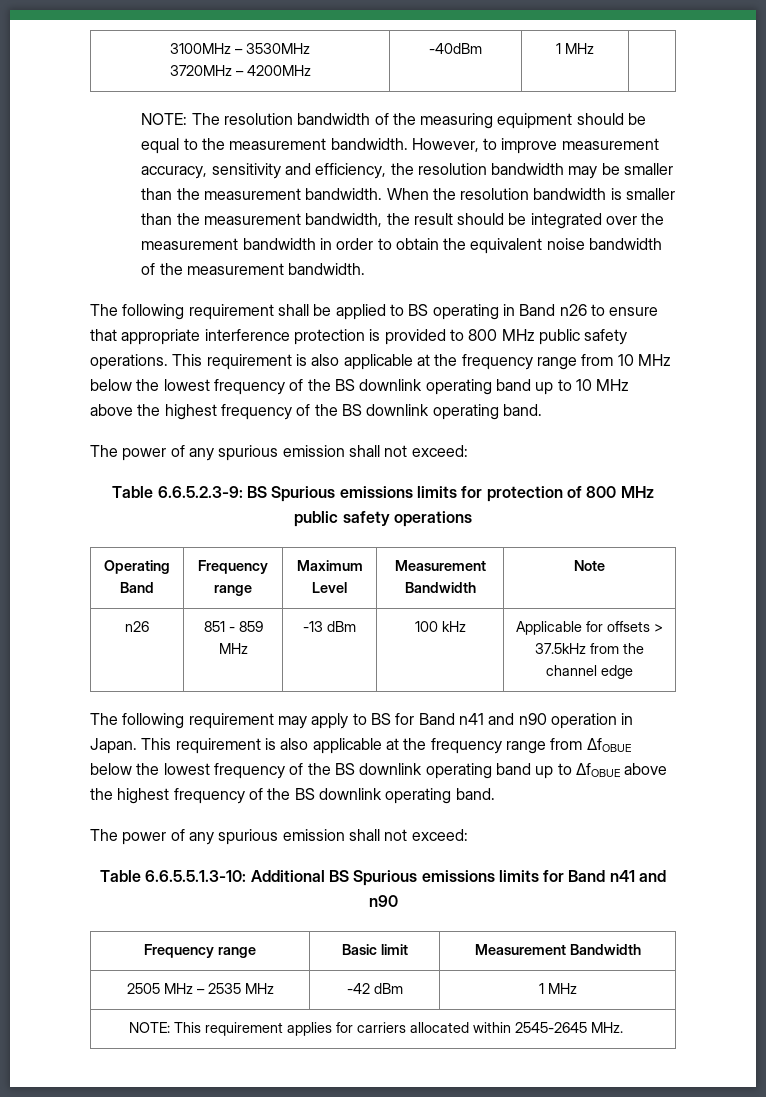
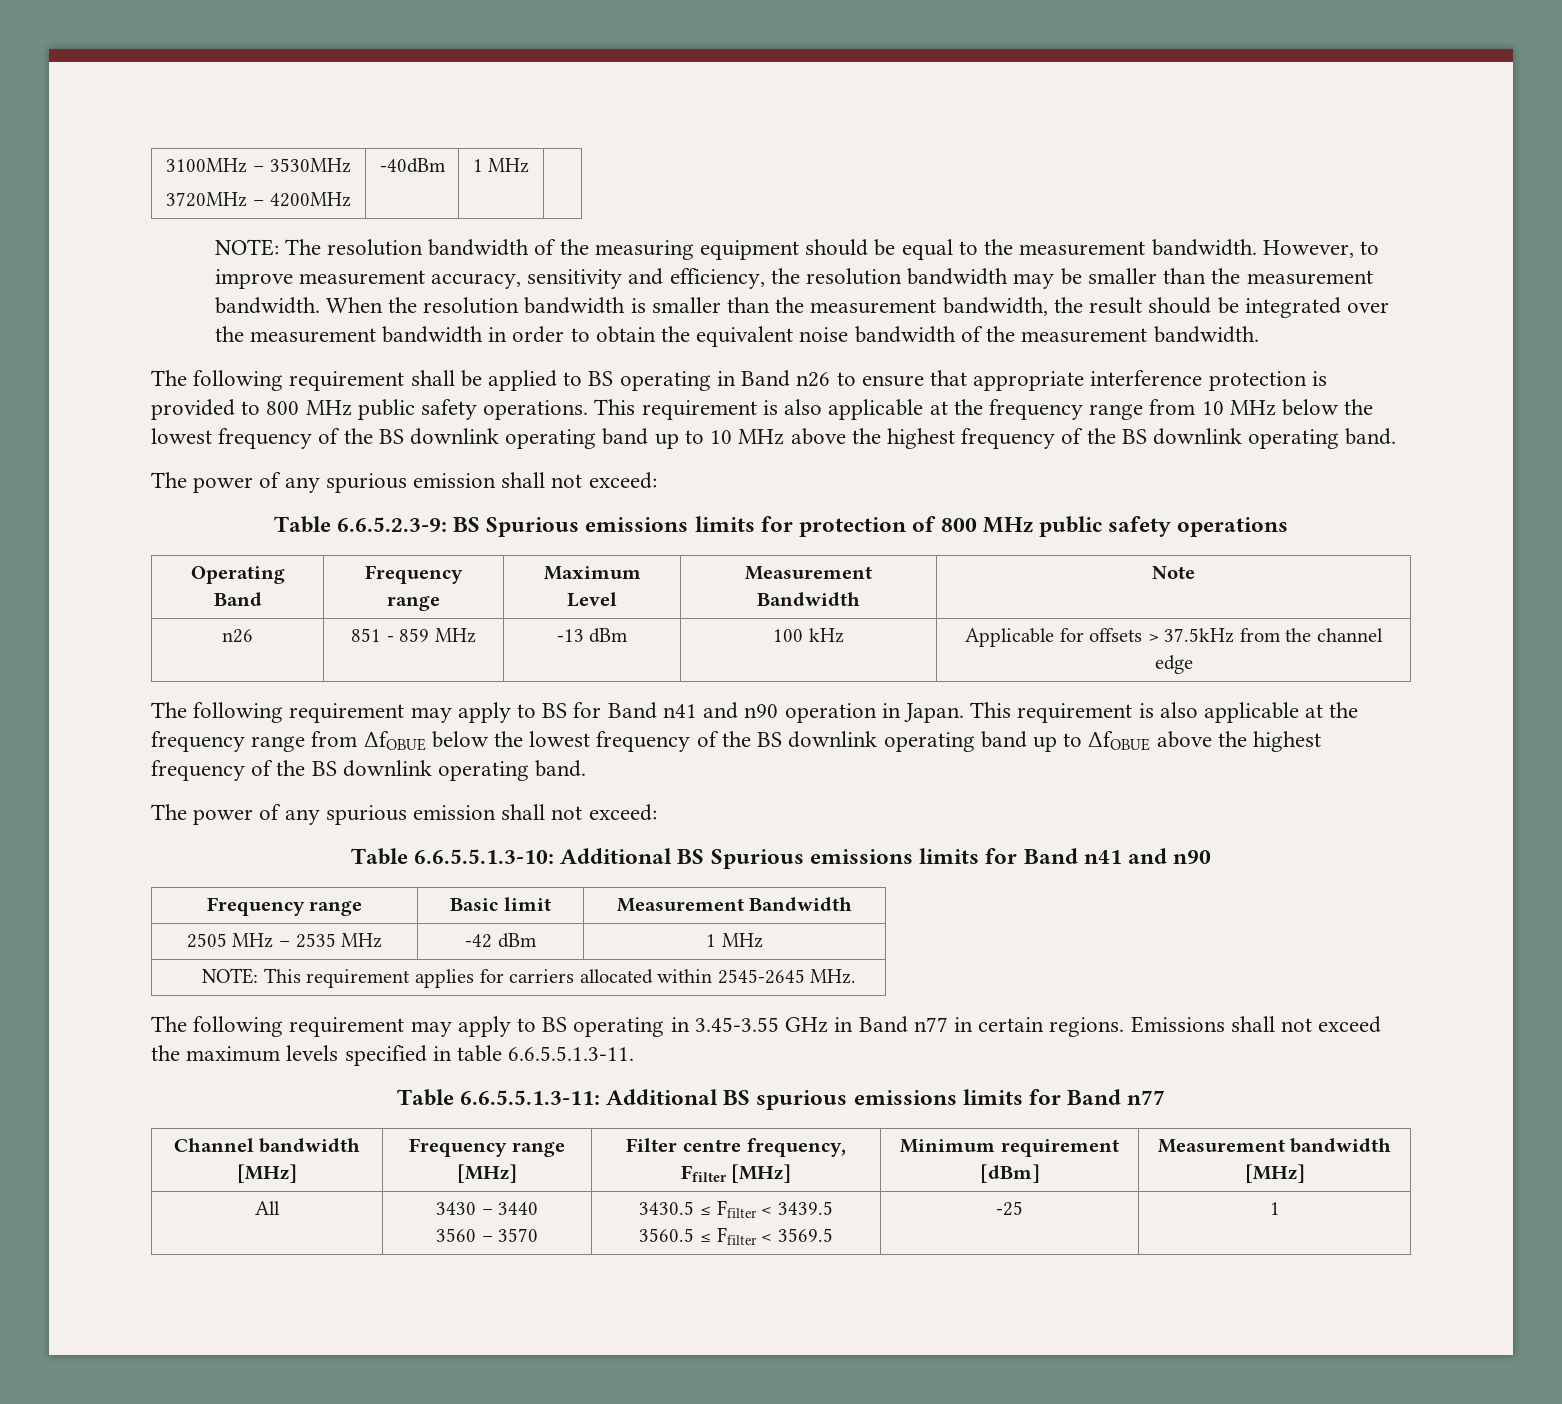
+ The following requirement may apply to BS operating in 3.45-3.55 GHz in Band n77 in certain regions. Emissions shall not exceed the maximum levels specified in table 6.6.5.5.1.3-11.
+ Table 6.6.5.5.1.3-11: Additional BS spurious emissions limits for Band n77
+ Channel bandwidth [MHz] | Frequency range [MHz] | Filter centre frequency, Ffilter [MHz] | Minimum requirement [dBm] | Measurement bandwidth [MHz]
+ All | 3430 – 3440
+ 3560 – 3570 | 3430.5 ≤ Ffilter < 3439.5
+ 3560.5 ≤ Ffilter < 3569.5 | -25 | 1

